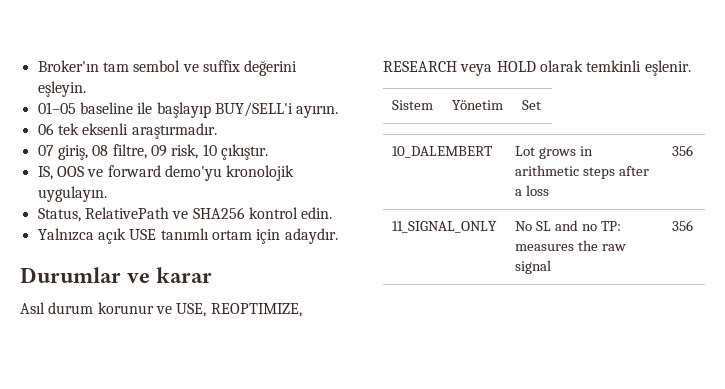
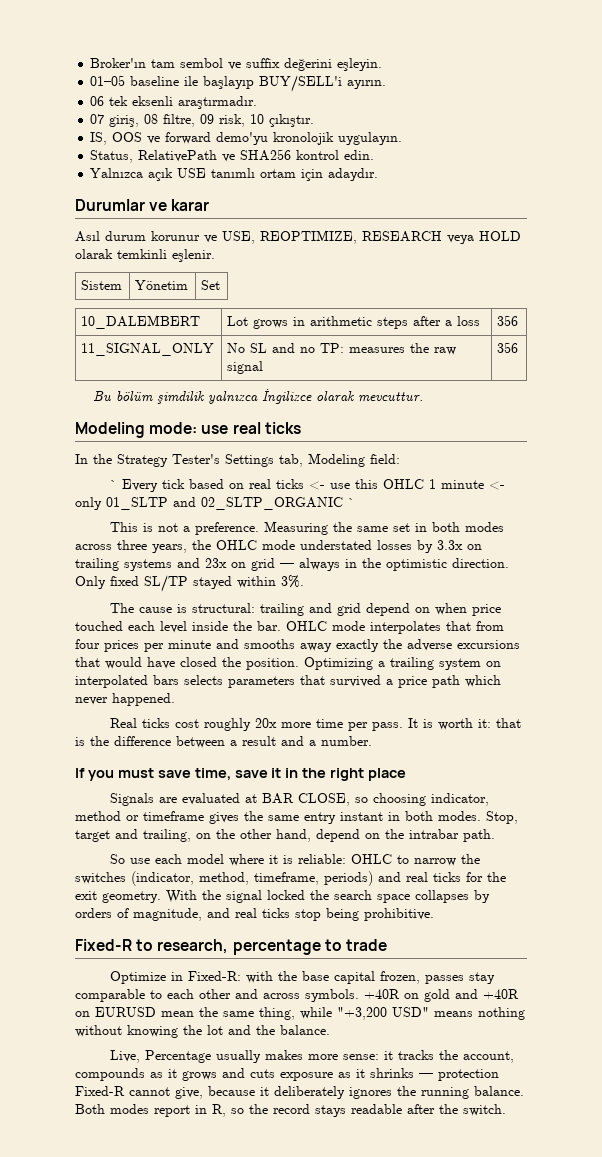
+ Bu bölüm şimdilik yalnızca İngilizce olarak mevcuttur.
+ Modeling mode: use real ticks
+ In the Strategy Tester's Settings tab, Modeling field:
+ ` Every tick based on real ticks <- use this OHLC 1 minute <- only 01_SLTP and 02_SLTP_ORGANIC `
+ This is not a preference. Measuring the same set in both modes across three years, the OHLC mode understated losses by 3.3x on trailing systems and 23x on grid — always in the optimistic direction. Only fixed SL/TP stayed within 3%.
+ The cause is structural: trailing and grid depend on when price touched each level inside the bar. OHLC mode interpolates that from four prices per minute and smooths away exactly the adverse excursions that would have closed the position. Optimizing a trailing system on interpolated bars selects parameters that survived a price path which never happened.
+ Real ticks cost roughly 20x more time per pass. It is worth it: that is the difference between a result and a number.
+ If you must save time, save it in the right place
+ Signals are evaluated at BAR CLOSE, so choosing indicator, method or timeframe gives the same entry instant in both modes. Stop, target and trailing, on the other hand, depend on the intrabar path.
+ So use each model where it is reliable: OHLC to narrow the switches (indicator, method, timeframe, periods) and real ticks for the exit geometry. With the signal locked the search space collapses by orders of magnitude, and real ticks stop being prohibitive.
+ Fixed-R to research, percentage to trade
+ Optimize in Fixed-R: with the base capital frozen, passes stay comparable to each other and across symbols. +40R on gold and +40R on EURUSD mean the same thing, while "+3,200 USD" means nothing without knowing the lot and the balance.
+ Live, Percentage usually makes more sense: it tracks the account, compounds as it grows and cuts exposure as it shrinks — protection Fixed-R cannot give, because it deliberately ignores the running balance. Both modes report in R, so the record stays readable after the switch.

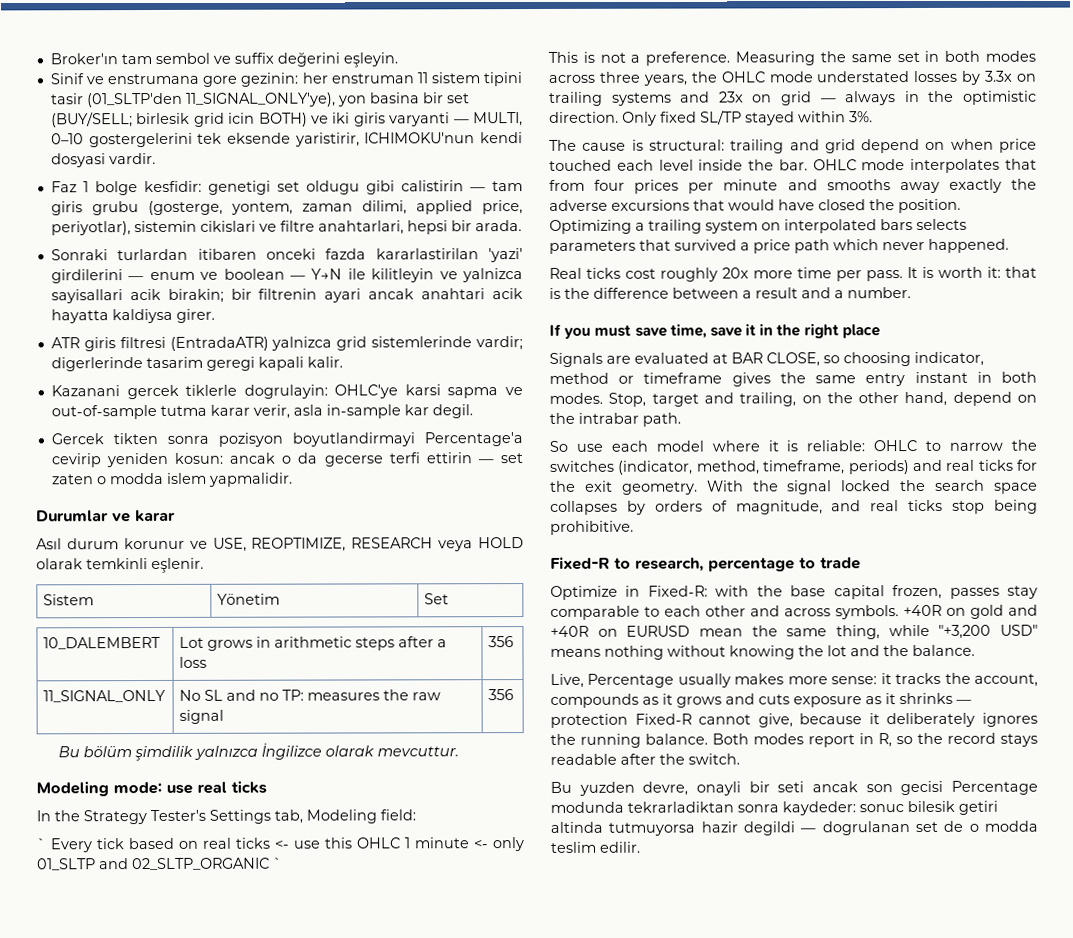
- 01–05 baseline ile başlayıp BUY/SELL'i ayırın.
- 06 tek eksenli araştırmadır.
- 07 giriş, 08 filtre, 09 risk, 10 çıkıştır.
- IS, OOS ve forward demo'yu kronolojik uygulayın.
- Status, RelativePath ve SHA256 kontrol edin.
- Yalnızca açık USE tanımlı ortam için adaydır.
+ Sinif ve enstrumana gore gezinin: her enstruman 11 sistem tipini tasir (01_SLTP'den 11_SIGNAL_ONLY'ye), yon basina bir set (BUY/SELL; birlesik grid icin BOTH) ve iki giris varyanti — MULTI, 0–10 gostergelerini tek eksende yaristirir, ICHIMOKU'nun kendi dosyasi vardir.
+ Faz 1 bolge kesfidir: genetigi set oldugu gibi calistirin — tam giris grubu (gosterge, yontem, zaman dilimi, applied price, periyotlar), sistemin cikislari ve filtre anahtarlari, hepsi bir arada.
+ Sonraki turlardan itibaren onceki fazda kararlastirilan 'yazi' girdilerini — enum ve boolean — Y→N ile kilitleyin ve yalnizca sayisallari acik birakin; bir filtrenin ayari ancak anahtari acik hayatta kaldiysa girer.
+ ATR giris filtresi (EntradaATR) yalnizca grid sistemlerinde vardir; digerlerinde tasarim geregi kapali kalir.
+ Kazanani gercek tiklerle dogrulayin: OHLC'ye karsi sapma ve out-of-sample tutma karar verir, asla in-sample kar degil.
+ Gercek tikten sonra pozisyon boyutlandirmayi Percentage'a cevirip yeniden kosun: ancak o da gecerse terfi ettirin — set zaten o modda islem yapmalidir.
+ Bu yuzden devre, onayli bir seti ancak son gecisi Percentage modunda tekrarladiktan sonra kaydeder: sonuc bilesik getiri altinda tutmuyorsa hazir degildi — dogrulanan set de o modda teslim edilir.

